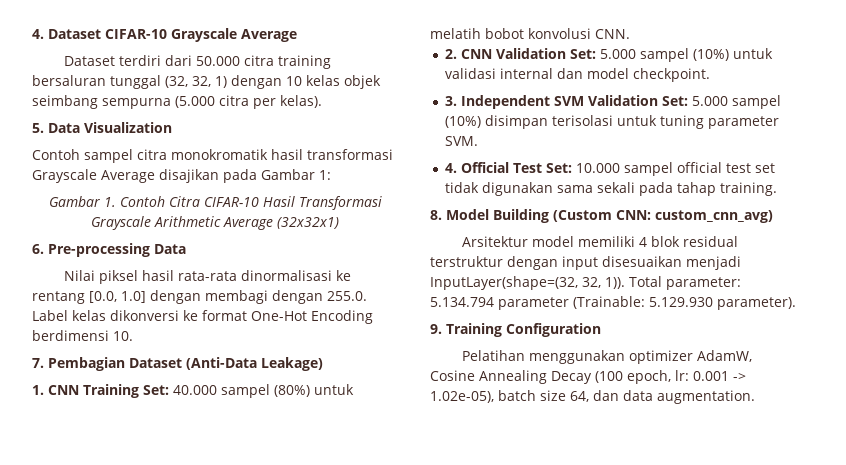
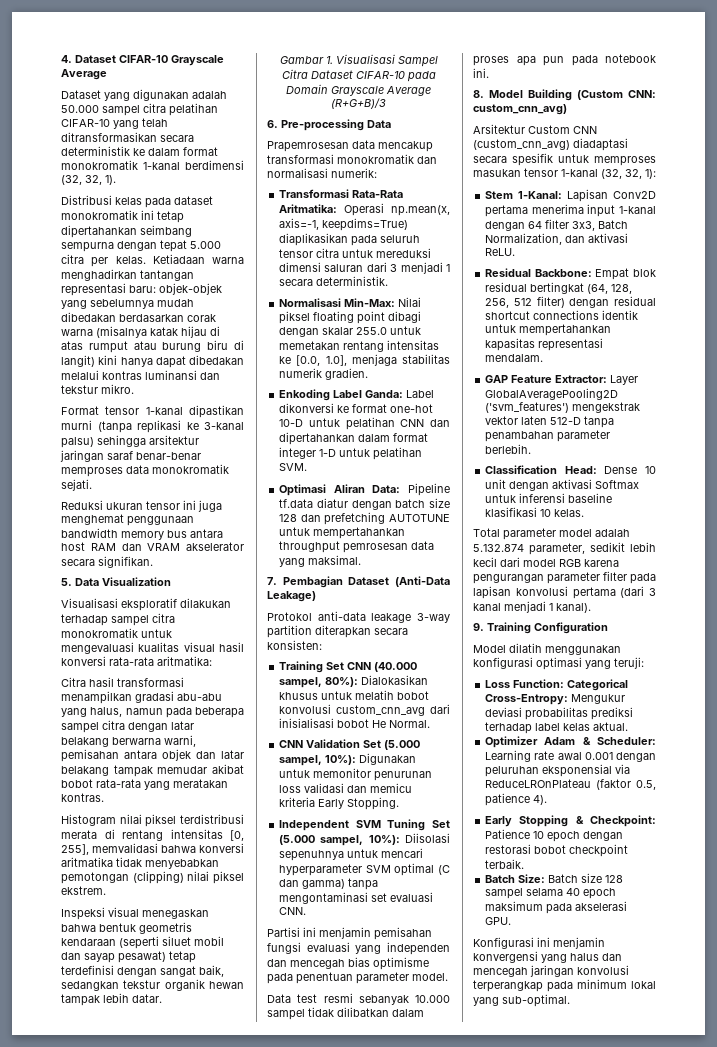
- Dataset terdiri dari 50.000 citra training bersaluran tunggal (32, 32, 1) dengan 10 kelas objek seimbang sempurna (5.000 citra per kelas).
+ Dataset yang digunakan adalah 50.000 sampel citra pelatihan CIFAR-10 yang telah ditransformasikan secara deterministik ke dalam format monokromatik 1-kanal berdimensi (32, 32, 1).
+ Distribusi kelas pada dataset monokromatik ini tetap dipertahankan seimbang sempurna dengan tepat 5.000 citra per kelas. Ketiadaan warna menghadirkan tantangan representasi baru: objek-objek yang sebelumnya mudah dibedakan berdasarkan corak warna (misalnya katak hijau di atas rumput atau burung biru di langit) kini hanya dapat dibedakan melalui kontras luminansi dan tekstur mikro.
+ Format tensor 1-kanal dipastikan murni (tanpa replikasi ke 3-kanal palsu) sehingga arsitektur jaringan saraf benar-benar memproses data monokromatik sejati.
+ Reduksi ukuran tensor ini juga menghemat penggunaan bandwidth memory bus antara host RAM dan VRAM akselerator secara signifikan.
  5. Data Visualization
- Contoh sampel citra monokromatik hasil transformasi Grayscale Average disajikan pada Gambar 1:
- Gambar 1. Contoh Citra CIFAR-10 Hasil Transformasi Grayscale Arithmetic Average (32x32x1)
+ Visualisasi eksploratif dilakukan terhadap sampel citra monokromatik untuk mengevaluasi kualitas visual hasil konversi rata-rata aritmatika:
+ Citra hasil transformasi menampilkan gradasi abu-abu yang halus, namun pada beberapa sampel citra dengan latar belakang berwarna warni, pemisahan antara objek dan latar belakang tampak memudar akibat bobot rata-rata yang meratakan kontras.
+ Histogram nilai piksel terdistribusi merata di rentang intensitas [0, 255], memvalidasi bahwa konversi aritmatika tidak menyebabkan pemotongan (clipping) nilai piksel ekstrem.
+ Inspeksi visual menegaskan bahwa bentuk geometris kendaraan (seperti siluet mobil dan sayap pesawat) tetap terdefinisi dengan sangat baik, sedangkan tekstur organik hewan tampak lebih datar.
+ Gambar 1. Visualisasi Sampel Citra Dataset CIFAR-10 pada Domain Grayscale Average (R+G+B)/3
  6. Pre-processing Data
- Nilai piksel hasil rata-rata dinormalisasi ke rentang [0.0, 1.0] dengan membagi dengan 255.0. Label kelas dikonversi ke format One-Hot Encoding berdimensi 10.
+ Prapemrosesan data mencakup transformasi monokromatik dan normalisasi numerik:
+ Transformasi Rata-Rata Aritmatika: Operasi np.mean(x, axis=-1, keepdims=True) diaplikasikan pada seluruh tensor citra untuk mereduksi dimensi saluran dari 3 menjadi 1 secara deterministik.
+ Normalisasi Min-Max: Nilai piksel floating point dibagi dengan skalar 255.0 untuk memetakan rentang intensitas ke [0.0, 1.0], menjaga stabilitas numerik gradien.
+ Enkoding Label Ganda: Label dikonversi ke format one-hot 10-D untuk pelatihan CNN dan dipertahankan dalam format integer 1-D untuk pelatihan SVM.
+ Optimasi Aliran Data: Pipeline tf.data diatur dengan batch size 128 dan prefetching AUTOTUNE untuk mempertahankan throughput pemrosesan data yang maksimal.
- 1. CNN Training Set: 40.000 sampel (80%) untuk melatih bobot konvolusi CNN.
- 2. CNN Validation Set: 5.000 sampel (10%) untuk validasi internal dan model checkpoint.
- 3. Independent SVM Validation Set: 5.000 sampel (10%) disimpan terisolasi untuk tuning parameter SVM.
- 4. Official Test Set: 10.000 sampel official test set tidak digunakan sama sekali pada tahap training.
+ Protokol anti-data leakage 3-way partition diterapkan secara konsisten:
+ Training Set CNN (40.000 sampel, 80%): Dialokasikan khusus untuk melatih bobot konvolusi custom_cnn_avg dari inisialisasi bobot He Normal.
+ CNN Validation Set (5.000 sampel, 10%): Digunakan untuk memonitor penurunan loss validasi dan memicu kriteria Early Stopping.
+ Independent SVM Tuning Set (5.000 sampel, 10%): Diisolasi sepenuhnya untuk mencari hyperparameter SVM optimal (C dan gamma) tanpa mengontaminasi set evaluasi CNN.
+ Partisi ini menjamin pemisahan fungsi evaluasi yang independen dan mencegah bias optimisme pada penentuan parameter model.
+ Data test resmi sebanyak 10.000 sampel tidak dilibatkan dalam proses apa pun pada notebook ini.
- Arsitektur model memiliki 4 blok residual terstruktur dengan input disesuaikan menjadi InputLayer(shape=(32, 32, 1)). Total parameter: 5.134.794 parameter (Trainable: 5.129.930 parameter).
+ Arsitektur Custom CNN (custom_cnn_avg) diadaptasi secara spesifik untuk memproses masukan tensor 1-kanal (32, 32, 1):
+ Stem 1-Kanal: Lapisan Conv2D pertama menerima input 1-kanal dengan 64 filter 3x3, Batch Normalization, dan aktivasi ReLU.
+ Residual Backbone: Empat blok residual bertingkat (64, 128, 256, 512 filter) dengan residual shortcut connections identik untuk mempertahankan kapasitas representasi mendalam.
+ GAP Feature Extractor: Layer GlobalAveragePooling2D ('svm_features') mengekstrak vektor laten 512-D tanpa penambahan parameter berlebih.
+ Classification Head: Dense 10 unit dengan aktivasi Softmax untuk inferensi baseline klasifikasi 10 kelas.
+ Total parameter model adalah 5.132.874 parameter, sedikit lebih kecil dari model RGB karena pengurangan parameter filter pada lapisan konvolusi pertama (dari 3 kanal menjadi 1 kanal).
  9. Training Configuration
- Pelatihan menggunakan optimizer AdamW, Cosine Annealing Decay (100 epoch, lr: 0.001 -> 1.02e-05), batch size 64, dan data augmentation.
+ Model dilatih menggunakan konfigurasi optimasi yang teruji:
+ Loss Function: Categorical Cross-Entropy: Mengukur deviasi probabilitas prediksi terhadap label kelas aktual.
+ Optimizer Adam & Scheduler: Learning rate awal 0.001 dengan peluruhan eksponensial via ReduceLROnPlateau (faktor 0.5, patience 4).
+ Early Stopping & Checkpoint: Patience 10 epoch dengan restorasi bobot checkpoint terbaik.
+ Batch Size: Batch size 128 sampel selama 40 epoch maksimum pada akselerasi GPU.
+ Konfigurasi ini menjamin konvergensi yang halus dan mencegah jaringan konvolusi terperangkap pada minimum lokal yang sub-optimal.

